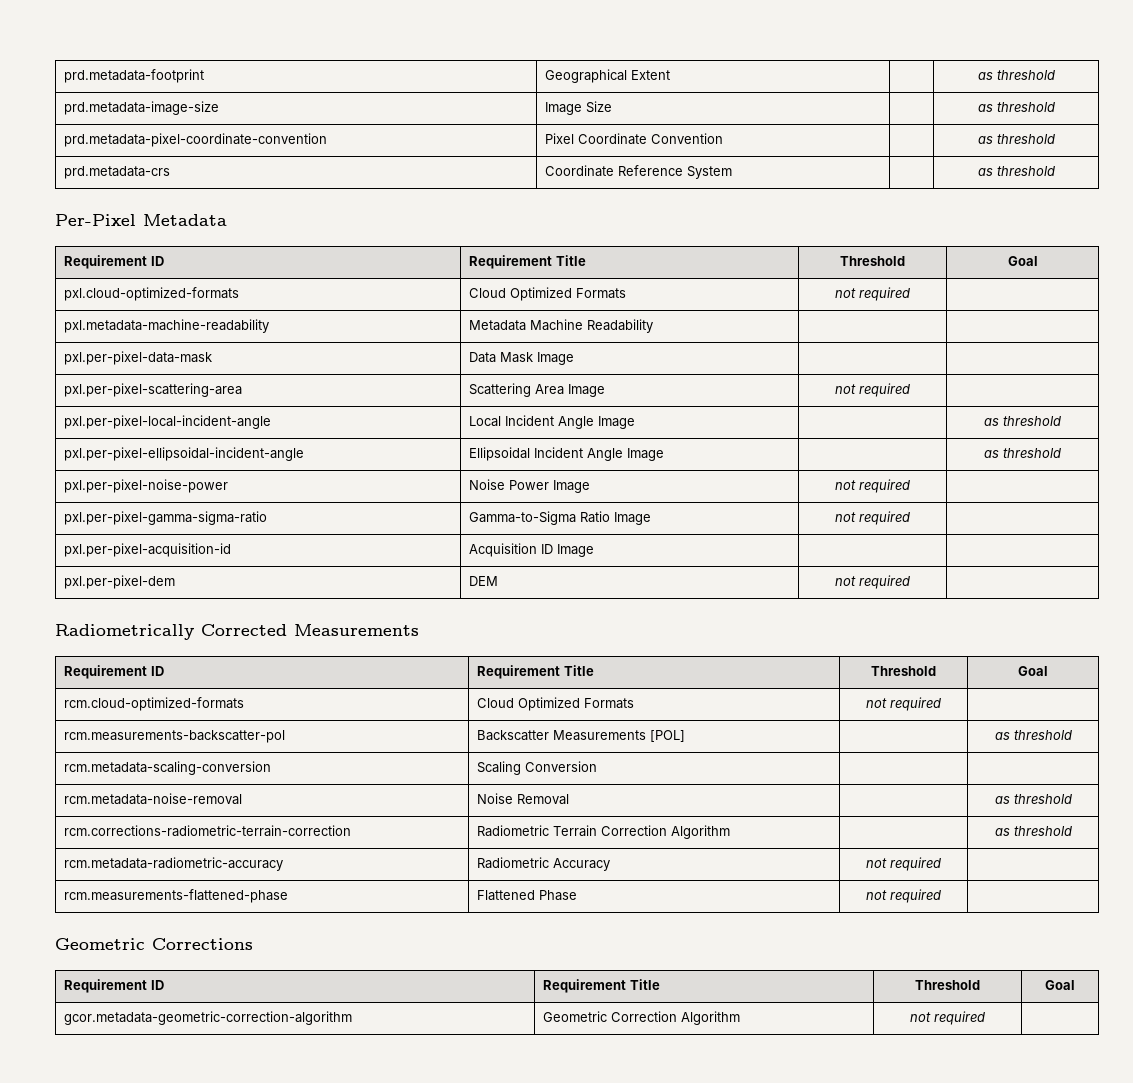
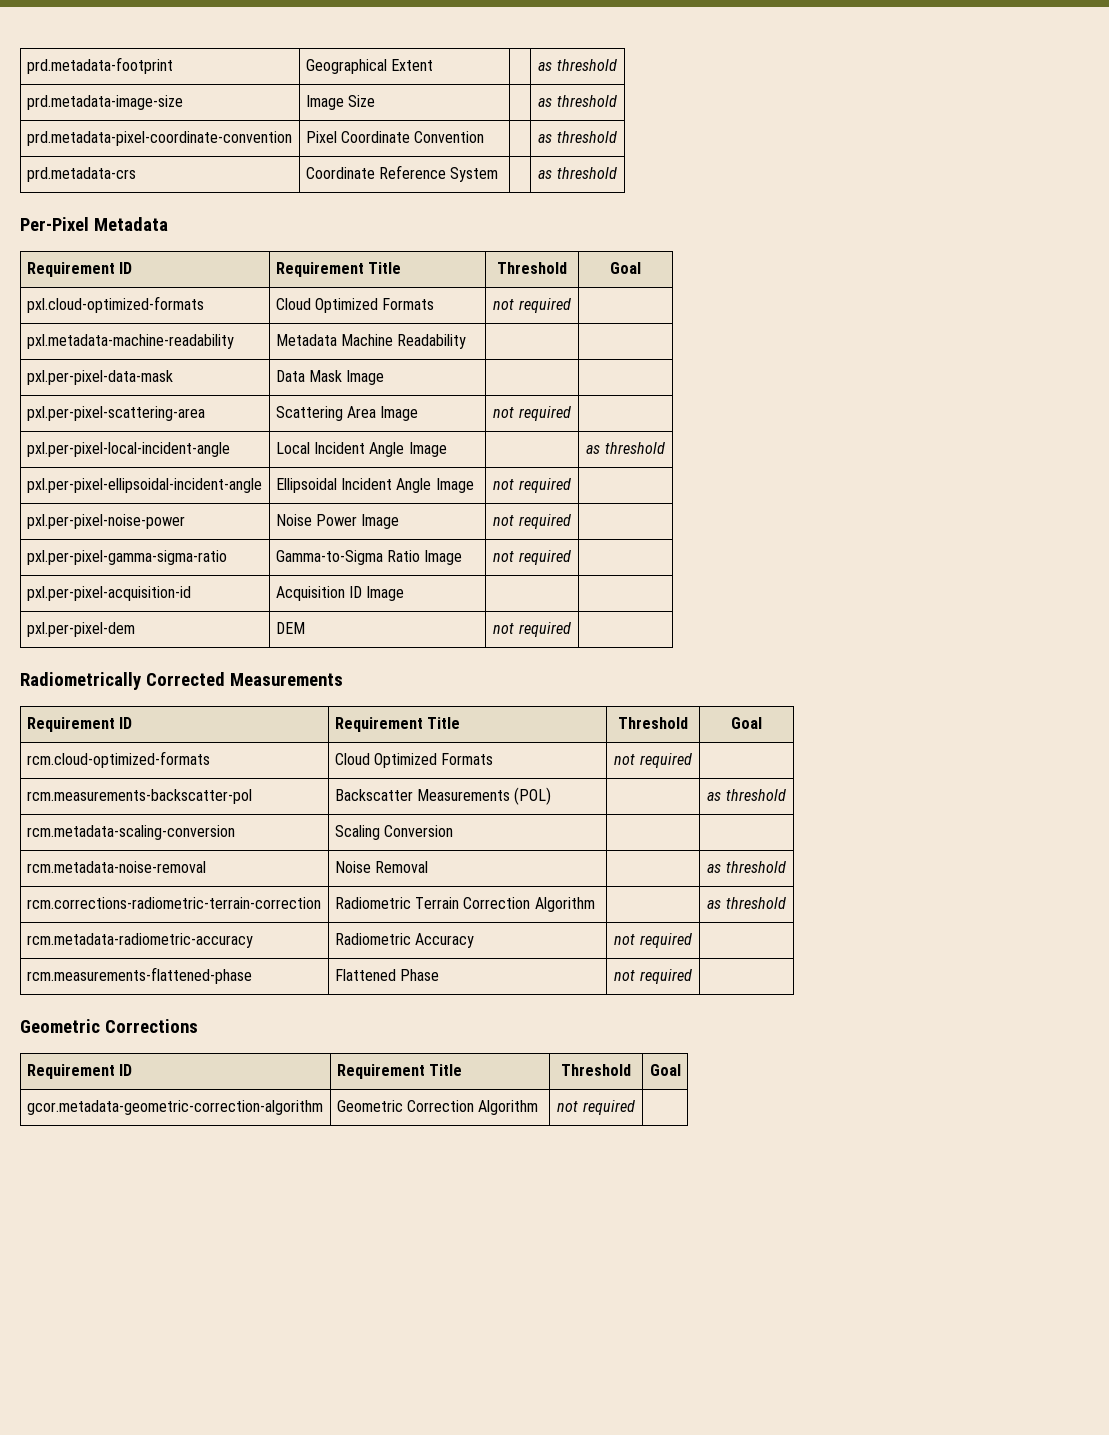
- pxl.per-pixel-ellipsoidal-incident-angle | Ellipsoidal Incident Angle Image | | as threshold
+ pxl.per-pixel-ellipsoidal-incident-angle | Ellipsoidal Incident Angle Image | not required |
- rcm.measurements-backscatter-pol | Backscatter Measurements [POL] | | as threshold
+ rcm.measurements-backscatter-pol | Backscatter Measurements (POL) | | as threshold

